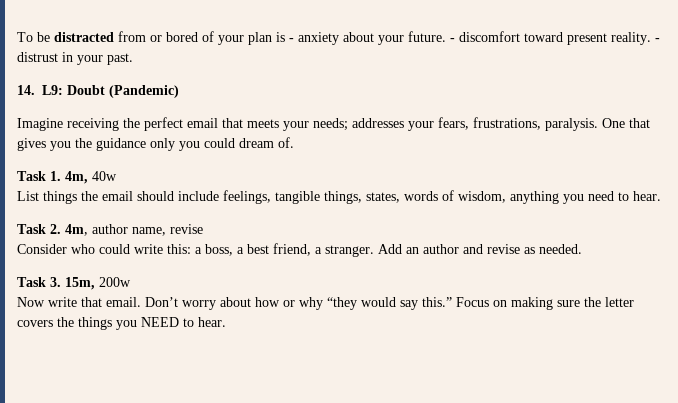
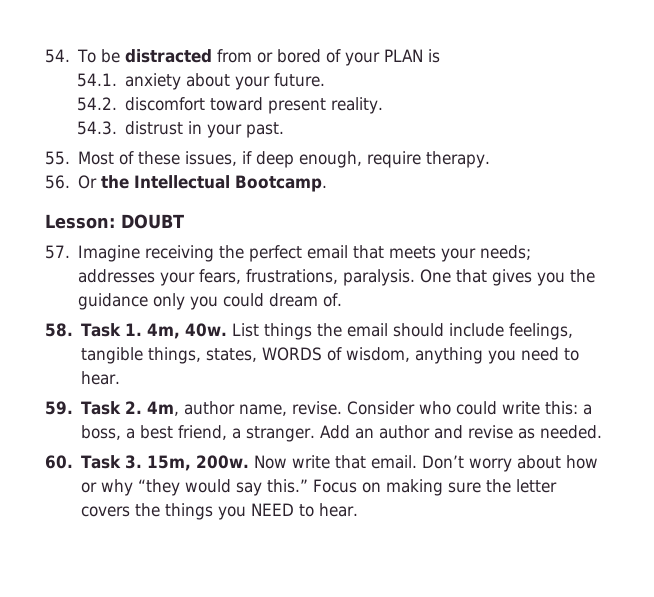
- To be distracted from or bored of your plan is - anxiety about your future. - discomfort toward present reality. - distrust in your past.
+ 54. To be distracted from or bored of your PLAN is
+ 54.1. anxiety about your future.
+ 54.2. discomfort toward present reality.
+ 54.3. distrust in your past.
- 14. L9: Doubt (Pandemic)
- Imagine receiving the perfect email that meets your needs; addresses your fears, frustrations, paralysis.
+ 55. Most of these issues, if deep enough, require therapy.
+ 56. Or the Intellectual Bootcamp.
+ Lesson: DOUBT
+ 57. Imagine receiving the perfect email that meets your needs; addresses your fears, frustrations, paralysis.
- Task 1. 4m, 40w
- List things the email should include feelings, tangible things, states, words of wisdom, anything you need to hear.
+ 58. Task 1. 4m, 40w. List things the email should include feelings, tangible things, states, WORDS of wisdom, anything you need to hear.
- Task 2. 4m, author name, revise
- Consider who could write this: a boss, a best friend, a stranger.
+ 59. Task 2. 4m, author name, revise. Consider who could write this: a boss, a best friend, a stranger.
- Task 3. 15m, 200w
- Now write that email.
+ 60. Task 3. 15m, 200w. Now write that email.

